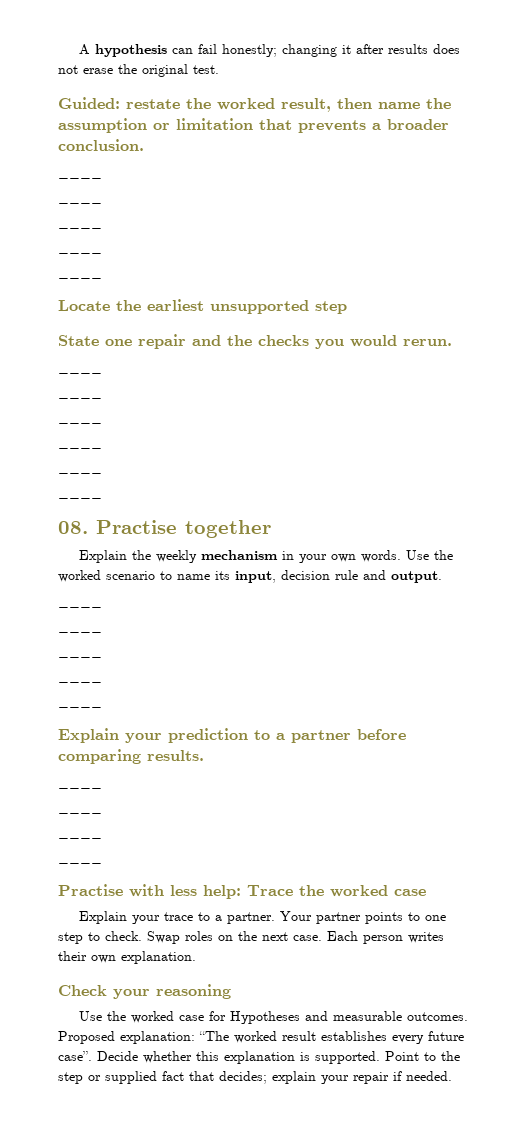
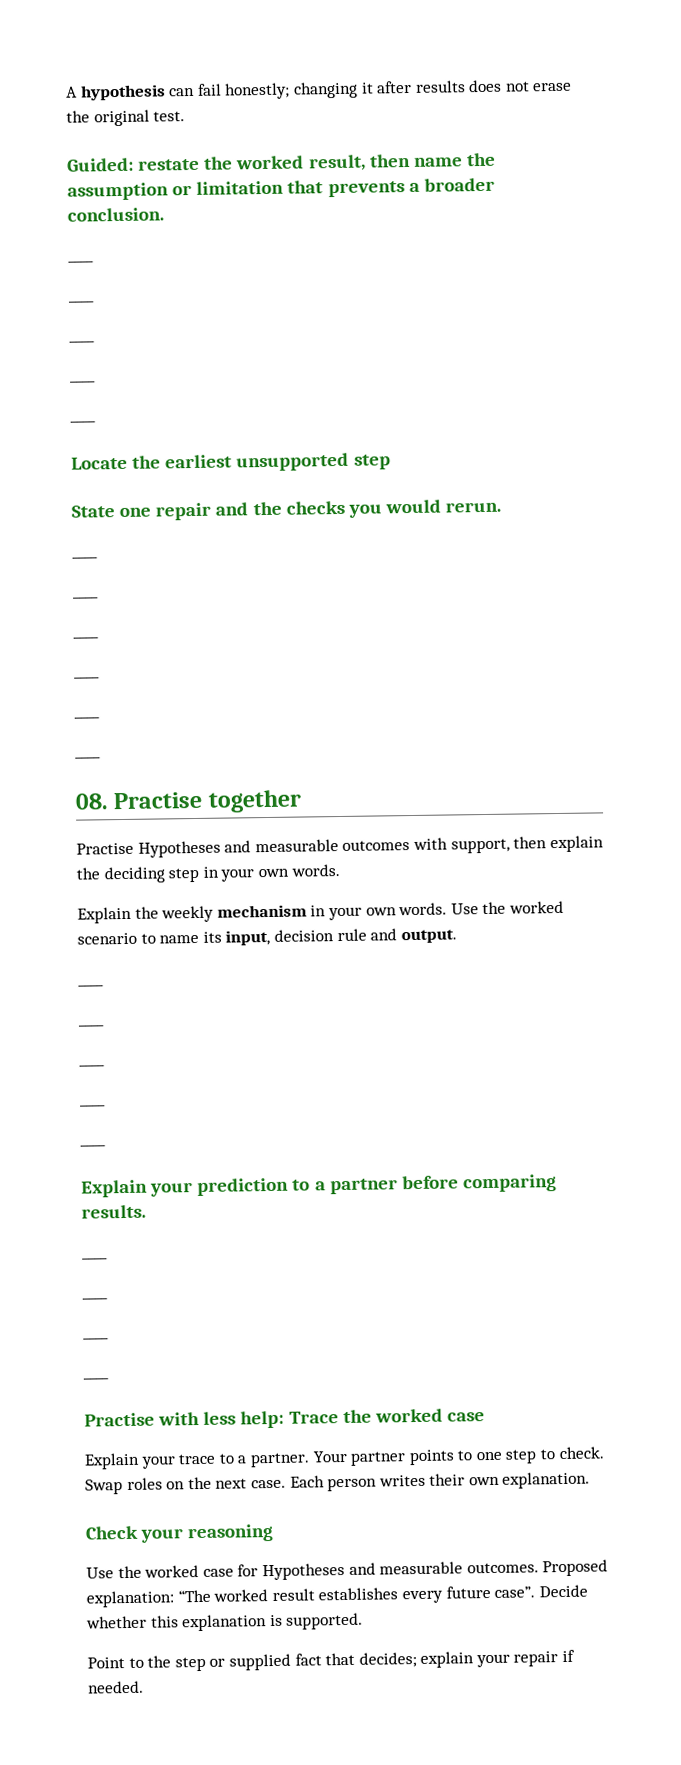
+ Practise Hypotheses and measurable outcomes with support, then explain the deciding step in your own words.
- Decide whether this explanation is supported. Point to the step or supplied fact that decides; explain your repair if needed.
+ Decide whether this explanation is supported.
+ Point to the step or supplied fact that decides; explain your repair if needed.

